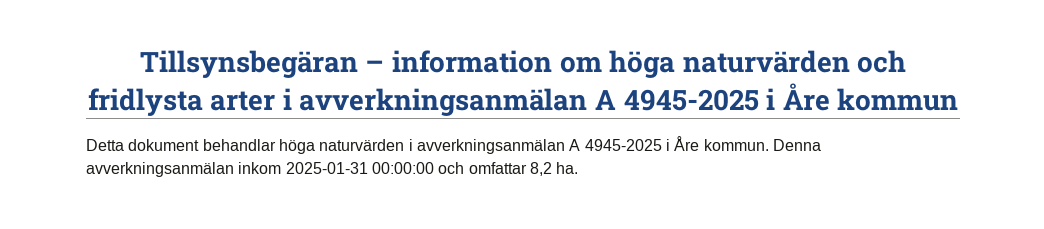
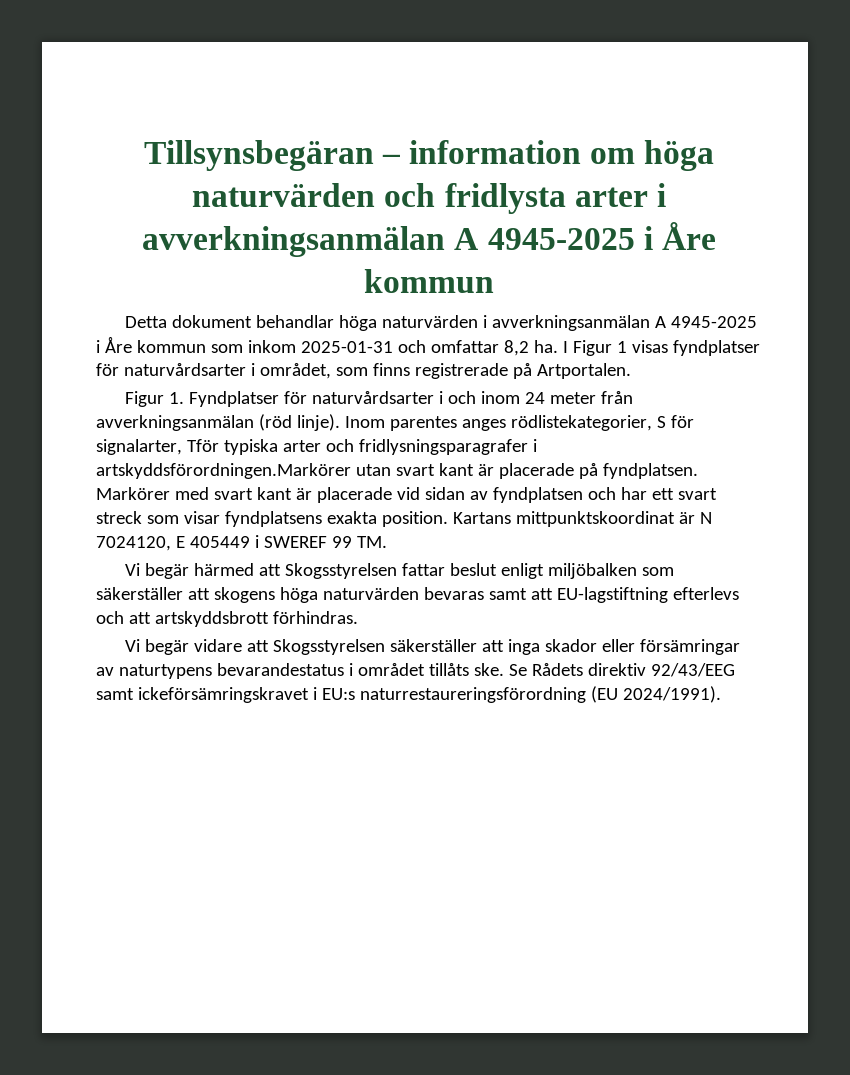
- Detta dokument behandlar höga naturvärden i avverkningsanmälan A 4945-2025 i Åre kommun. Denna avverkningsanmälan inkom 2025-01-31 00:00:00 och omfattar 8,2 ha.
+ Detta dokument behandlar höga naturvärden i avverkningsanmälan A 4945-2025 i Åre kommun som inkom 2025-01-31 och omfattar 8,2 ha.
+ I Figur 1 visas fyndplatser för naturvårdsarter i området, som finns registrerade på Artportalen.
+ Figur 1. Fyndplatser för naturvårdsarter i och inom 24 meter från avverkningsanmälan (röd linje). Inom parentes anges rödlistekategorier, S för signalarter, Tför typiska arter och fridlysningsparagrafer i artskyddsförordningen.Markörer utan svart kant är placerade på fyndplatsen. Markörer med svart kant är placerade vid sidan av fyndplatsen och har ett svart streck som visar fyndplatsens exakta position. Kartans mittpunktskoordinat är N 7024120, E 405449 i SWEREF 99 TM.
+ Vi begär härmed att Skogsstyrelsen fattar beslut enligt miljöbalken som säkerställer att skogens höga naturvärden bevaras samt att EU-lagstiftning efterlevs och att artskyddsbrott förhindras.
+ Vi begär vidare att Skogsstyrelsen säkerställer att inga skador eller försämringar av naturtypens bevarandestatus i området tillåts ske. Se Rådets direktiv 92/43/EEG samt ickeförsämringskravet i EU:s naturrestaureringsförordning (EU 2024/1991).

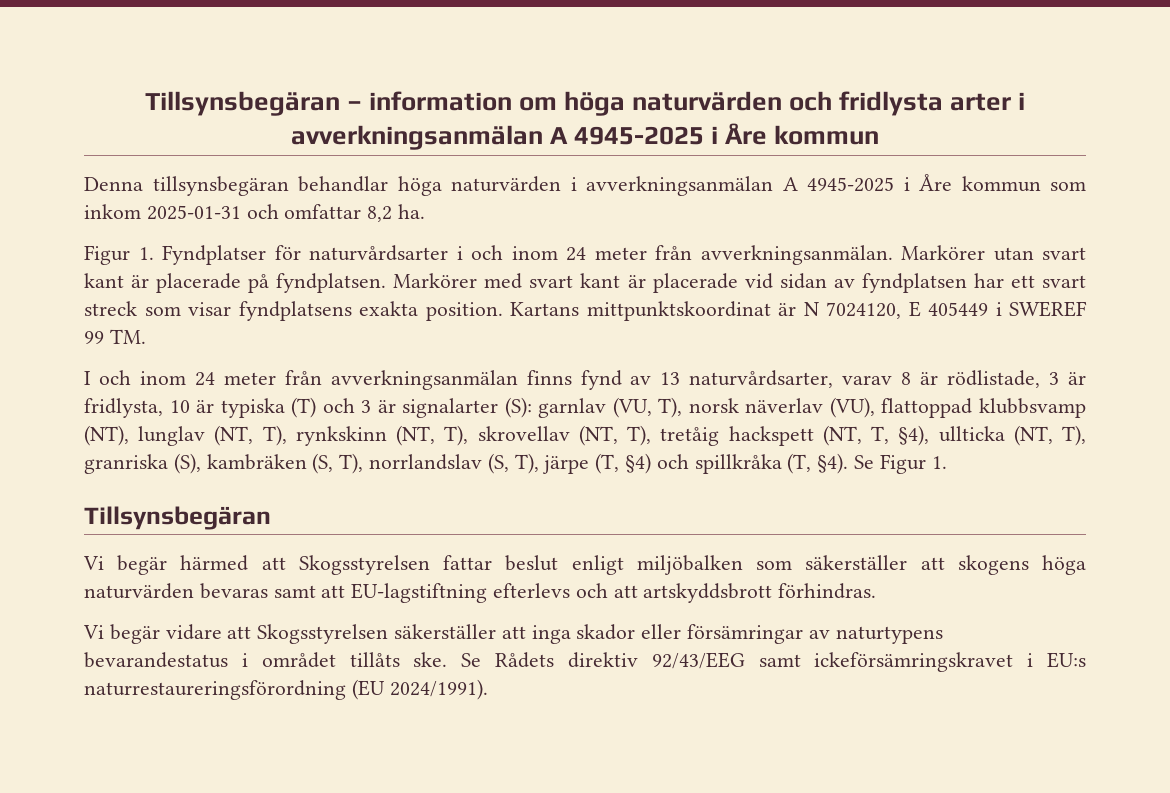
- Detta dokument behandlar höga naturvärden i avverkningsanmälan A 4945-2025 i Åre kommun som inkom 2025-01-31 och omfattar 8,2 ha. I Figur 1 visas fyndplatser för naturvårdsarter i området, som finns registrerade på Artportalen.
+ Denna tillsynsbegäran behandlar höga naturvärden i avverkningsanmälan A 4945-2025 i Åre kommun som inkom 2025-01-31 och omfattar 8,2 ha.
- Figur 1. Fyndplatser för naturvårdsarter i och inom 24 meter från avverkningsanmälan (röd linje). Inom parentes anges rödlistekategorier, S för signalarter, Tför typiska arter och fridlysningsparagrafer i artskyddsförordningen.Markörer utan svart kant är placerade på fyndplatsen.
+ Figur 1. Fyndplatser för naturvårdsarter i och inom 24 meter från avverkningsanmälan. Markörer utan svart kant är placerade på fyndplatsen.
- Markörer med svart kant är placerade vid sidan av fyndplatsen och har ett svart streck som visar fyndplatsens exakta position.
+ Markörer med svart kant är placerade vid sidan av fyndplatsen har ett svart streck som visar fyndplatsens exakta position.
+ I och inom 24 meter från avverkningsanmälan finns fynd av 13 naturvårdsarter, varav 8 är rödlistade, 3 är fridlysta, 10 är typiska (T) och 3 är signalarter (S): garnlav (VU, T), norsk näverlav (VU), flattoppad klubbsvamp (NT), lunglav (NT, T), rynkskinn (NT, T), skrovellav (NT, T), tretåig hackspett (NT, T, §4), ullticka (NT, T), granriska (S), kambräken (S, T), norrlandslav (S, T), järpe (T, §4) och spillkråka (T, §4). Se Figur 1.
+ Tillsynsbegäran

